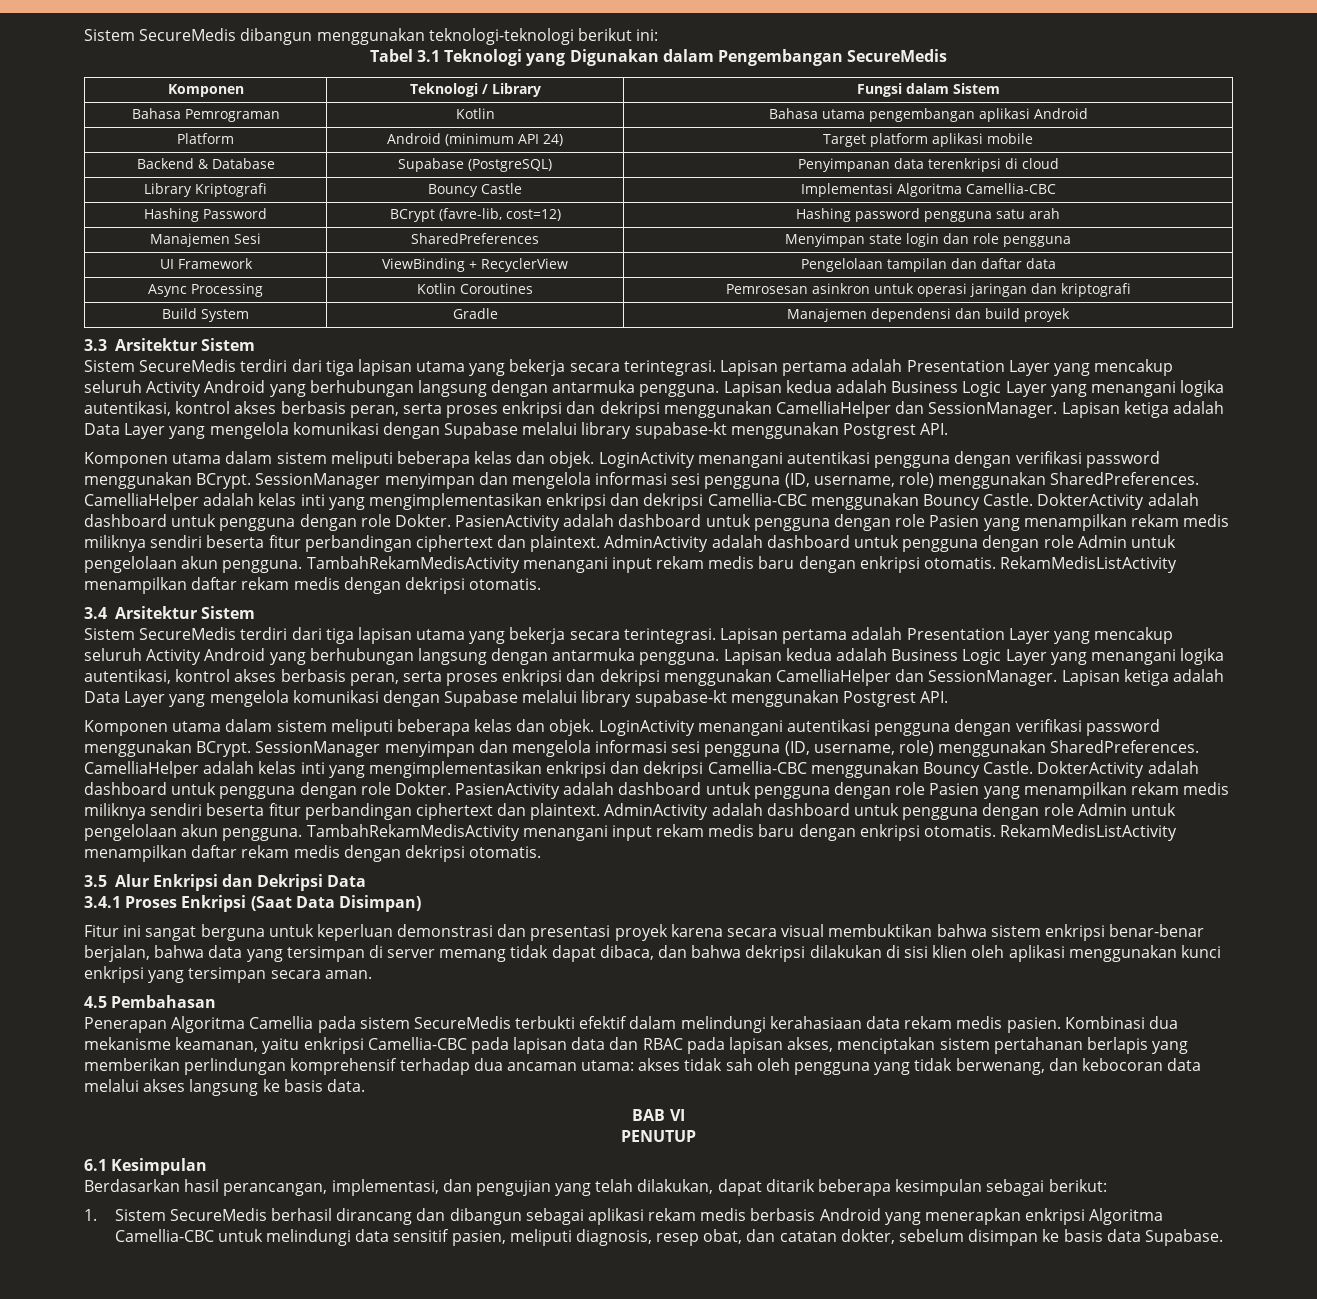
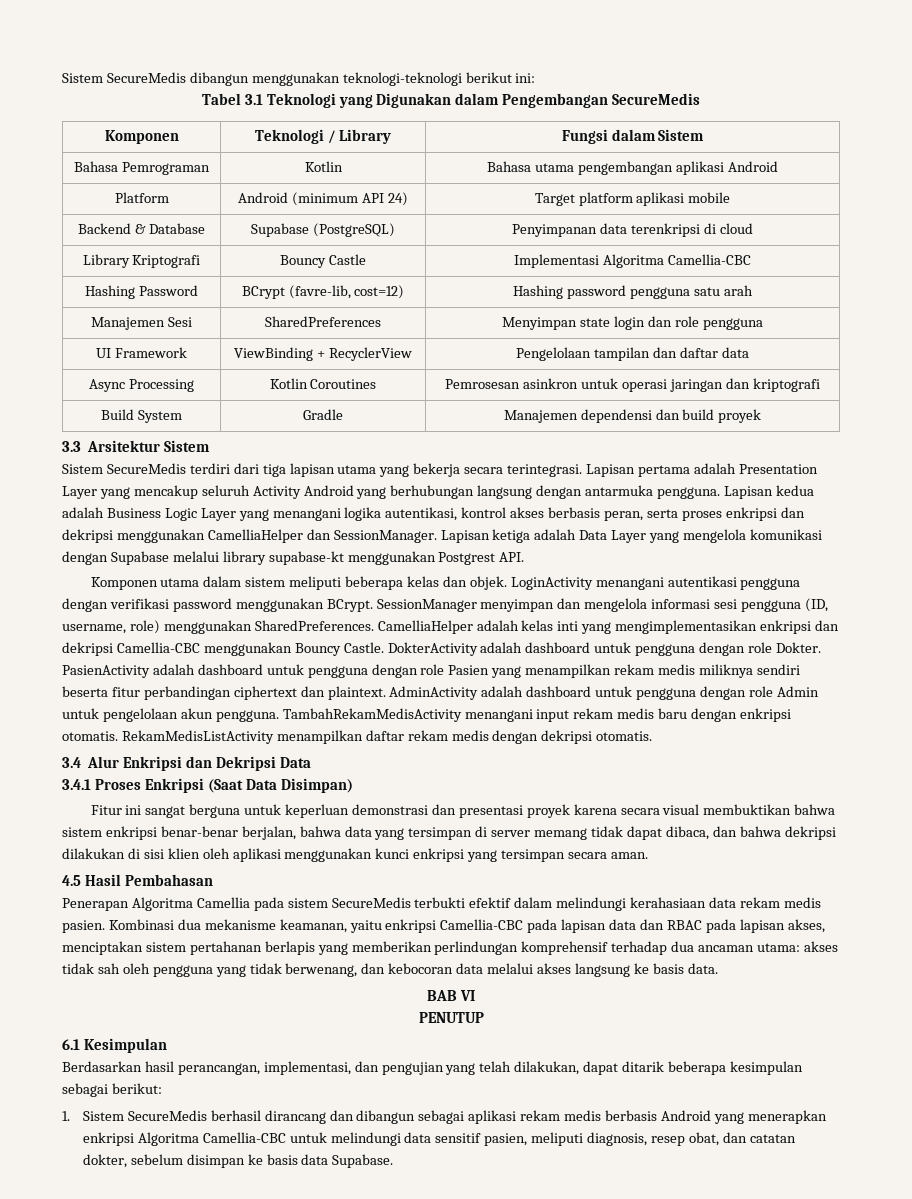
- 3.4 Arsitektur Sistem
- Sistem SecureMedis terdiri dari tiga lapisan utama yang bekerja secara terintegrasi. Lapisan pertama adalah Presentation Layer yang mencakup seluruh Activity Android yang berhubungan langsung dengan antarmuka pengguna. Lapisan kedua adalah Business Logic Layer yang menangani logika autentikasi, kontrol akses berbasis peran, serta proses enkripsi dan dekripsi menggunakan CamelliaHelper dan SessionManager. Lapisan ketiga adalah Data Layer yang mengelola komunikasi dengan Supabase melalui library supabase-kt menggunakan Postgrest API.
- Komponen utama dalam sistem meliputi beberapa kelas dan objek. LoginActivity menangani autentikasi pengguna dengan verifikasi password menggunakan BCrypt. SessionManager menyimpan dan mengelola informasi sesi pengguna (ID, username, role) menggunakan SharedPreferences. CamelliaHelper adalah kelas inti yang mengimplementasikan enkripsi dan dekripsi Camellia-CBC menggunakan Bouncy Castle. DokterActivity adalah dashboard untuk pengguna dengan role Dokter. PasienActivity adalah dashboard untuk pengguna dengan role Pasien yang menampilkan rekam medis miliknya sendiri beserta fitur perbandingan ciphertext dan plaintext. AdminActivity adalah dashboard untuk pengguna dengan role Admin untuk pengelolaan akun pengguna. TambahRekamMedisActivity menangani input rekam medis baru dengan enkripsi otomatis. RekamMedisListActivity menampilkan daftar rekam medis dengan dekripsi otomatis.
- 3.5 Alur Enkripsi dan Dekripsi Data
+ 3.4 Alur Enkripsi dan Dekripsi Data
- 4.5 Pembahasan
+ 4.5 Hasil Pembahasan

